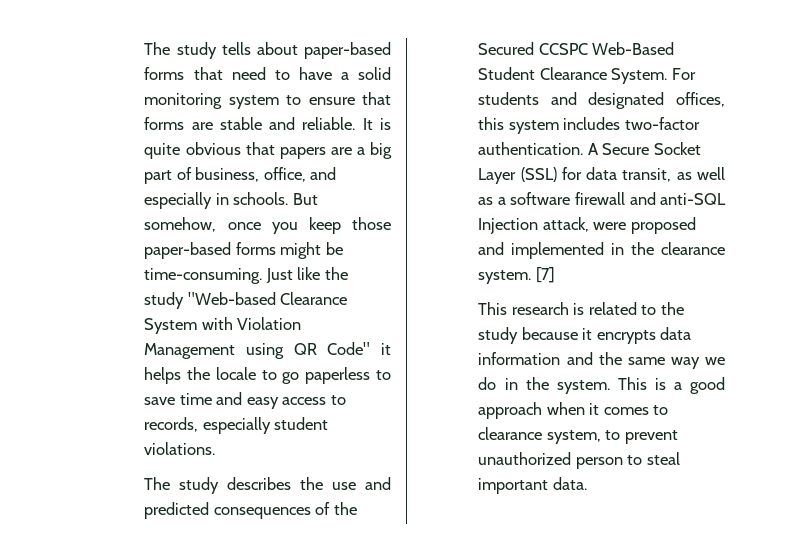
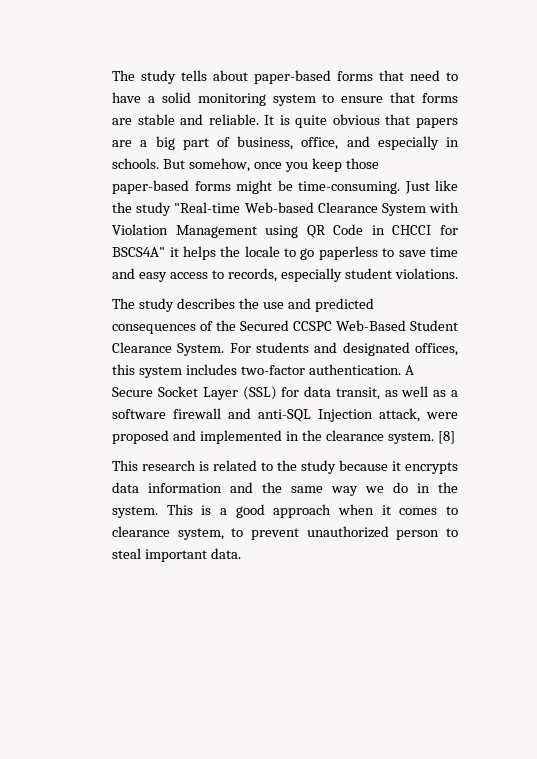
- Just like the study "Web-based Clearance System with Violation Management using QR Code" it helps the locale to go paperless to save time and easy access to records, especially student violations.
+ Just like the study "Real-time Web-based Clearance System with Violation Management using QR Code in CHCCI for BSCS4A" it helps the locale to go paperless to save time and easy access to records, especially student violations.
- [7]
+ [8]

